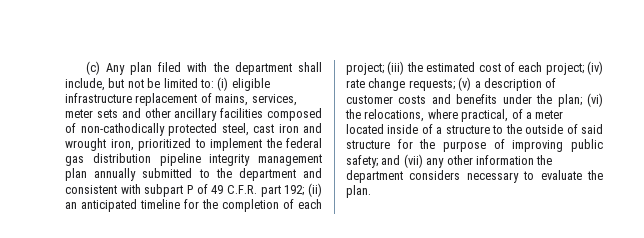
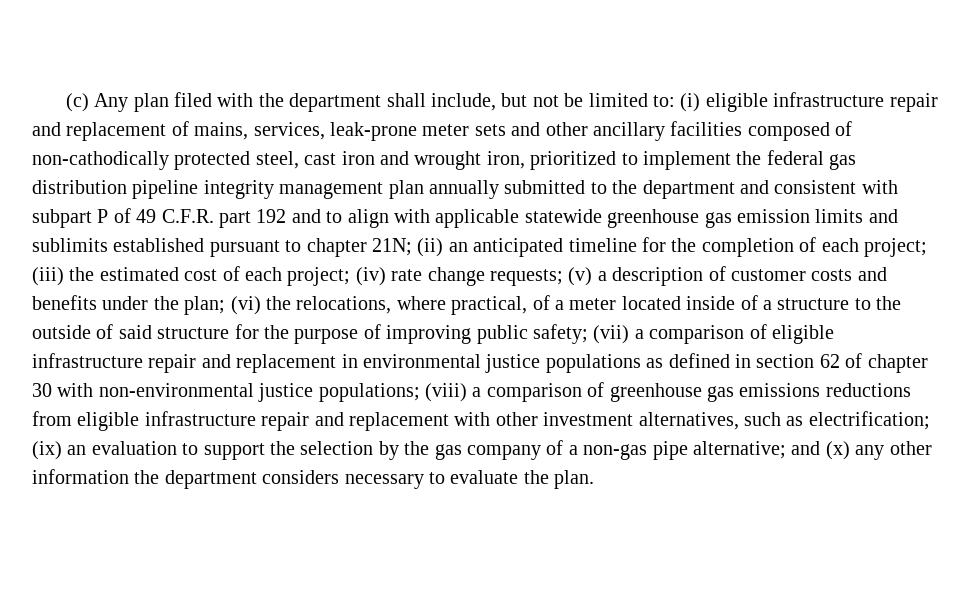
- (i) eligible infrastructure replacement of mains, services, meter sets and other ancillary facilities composed of non-cathodically protected steel, cast iron and wrought iron, prioritized to implement the federal gas distribution pipeline integrity management plan annually submitted to the department and consistent with subpart P of 49 C.F.R. part 192;
+ (i) eligible infrastructure repair and replacement of mains, services, leak-prone meter sets and other ancillary facilities composed of non-cathodically protected steel, cast iron and wrought iron, prioritized to implement the federal gas distribution pipeline integrity management plan annually submitted to the department and consistent with subpart P of 49 C.F.R. part 192 and to align with applicable statewide greenhouse gas emission limits and sublimits established pursuant to chapter 21N;
- and (vii) any other information the department considers necessary to evaluate the plan.
+ (vii) a comparison of eligible infrastructure repair and replacement in environmental justice populations as defined in section 62 of chapter 30 with non-environmental justice populations; (viii) a comparison of greenhouse gas emissions reductions from eligible infrastructure repair and replacement with other investment alternatives, such as electrification; (ix) an evaluation to support the selection by the gas company of a non-gas pipe alternative; and (x) any other information the department considers necessary to evaluate the plan.

